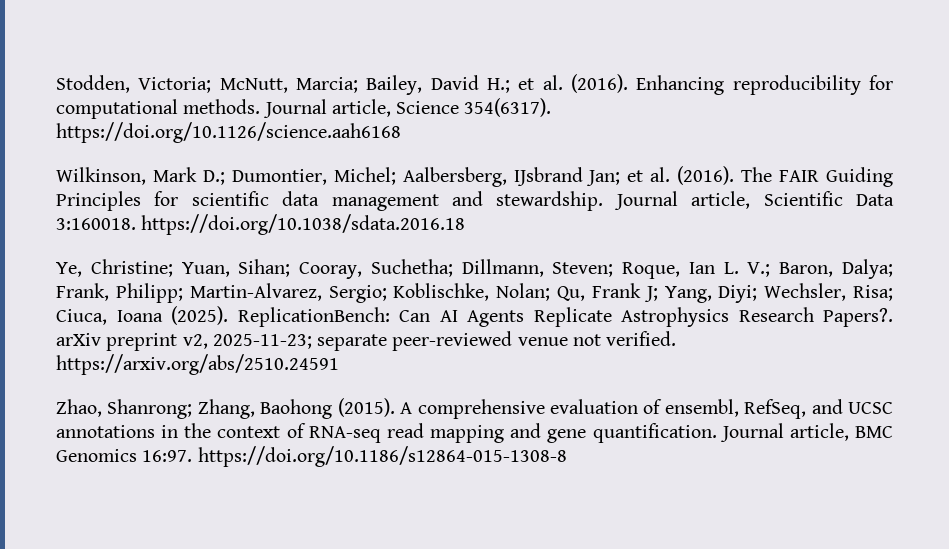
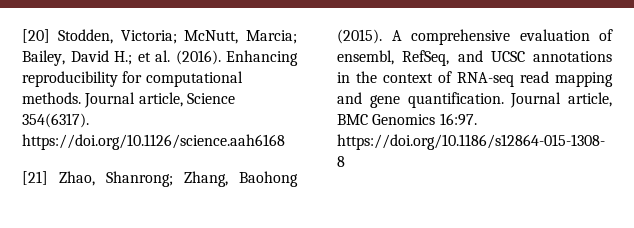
- Stodden, Victoria; McNutt, Marcia; Bailey, David H.; et al. (2016).
+ [20] Stodden, Victoria; McNutt, Marcia; Bailey, David H.; et al. (2016).
- Wilkinson, Mark D.; Dumontier, Michel; Aalbersberg, IJsbrand Jan; et al. (2016). The FAIR Guiding Principles for scientific data management and stewardship. Journal article, Scientific Data 3:160018. https://doi.org/10.1038/sdata.2016.18
- Ye, Christine; Yuan, Sihan; Cooray, Suchetha; Dillmann, Steven; Roque, Ian L. V.; Baron, Dalya; Frank, Philipp; Martin-Alvarez, Sergio; Koblischke, Nolan; Qu, Frank J; Yang, Diyi; Wechsler, Risa; Ciuca, Ioana (2025). ReplicationBench: Can AI Agents Replicate Astrophysics Research Papers?. arXiv preprint v2, 2025-11-23; separate peer-reviewed venue not verified. https://arxiv.org/abs/2510.24591
- Zhao, Shanrong; Zhang, Baohong (2015).
+ [21] Zhao, Shanrong; Zhang, Baohong (2015).

